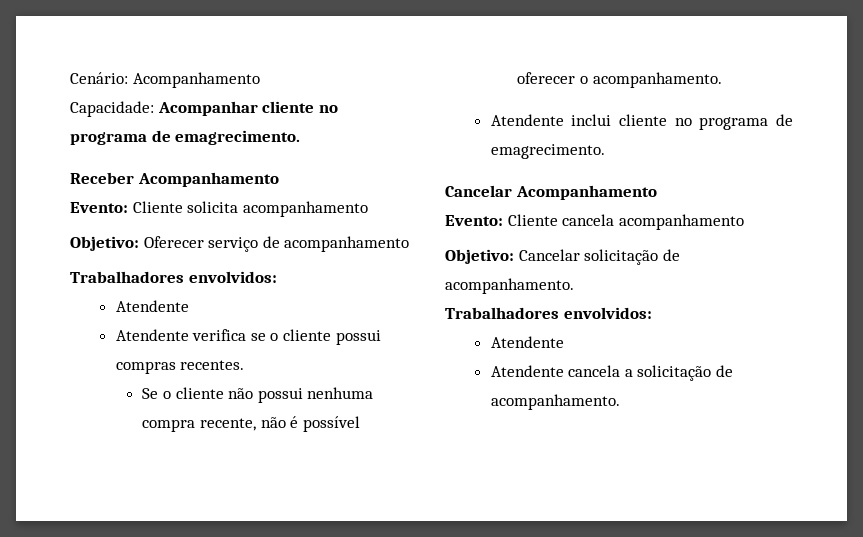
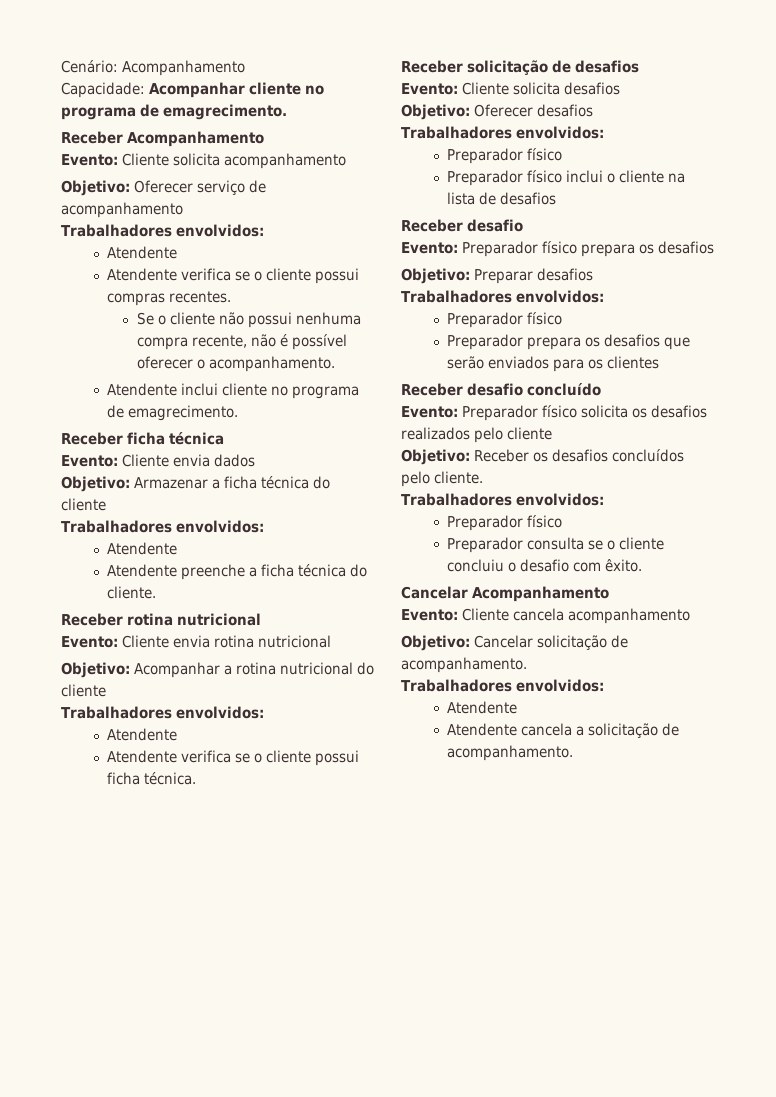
+ Receber ficha técnica
+ Evento: Cliente envia dados
+ Objetivo: Armazenar a ficha técnica do cliente
+ Trabalhadores envolvidos:
+ Atendente
+ Atendente preenche a ficha técnica do cliente.
+ Receber rotina nutricional
+ Evento: Cliente envia rotina nutricional
+ Objetivo: Acompanhar a rotina nutricional do cliente
+ Trabalhadores envolvidos:
+ Atendente
+ Atendente verifica se o cliente possui ficha técnica.
+ Receber solicitação de desafios
+ Evento: Cliente solicita desafios
+ Objetivo: Oferecer desafios
+ Trabalhadores envolvidos:
+ Preparador físico
+ Preparador físico inclui o cliente na lista de desafios
+ Receber desafio
+ Evento: Preparador físico prepara os desafios
+ Objetivo: Preparar desafios
+ Trabalhadores envolvidos:
+ Preparador físico
+ Preparador prepara os desafios que serão enviados para os clientes
+ Receber desafio concluído
+ Evento: Preparador físico solicita os desafios realizados pelo cliente
+ Objetivo: Receber os desafios concluídos pelo cliente.
+ Trabalhadores envolvidos:
+ Preparador físico
+ Preparador consulta se o cliente concluiu o desafio com êxito.

